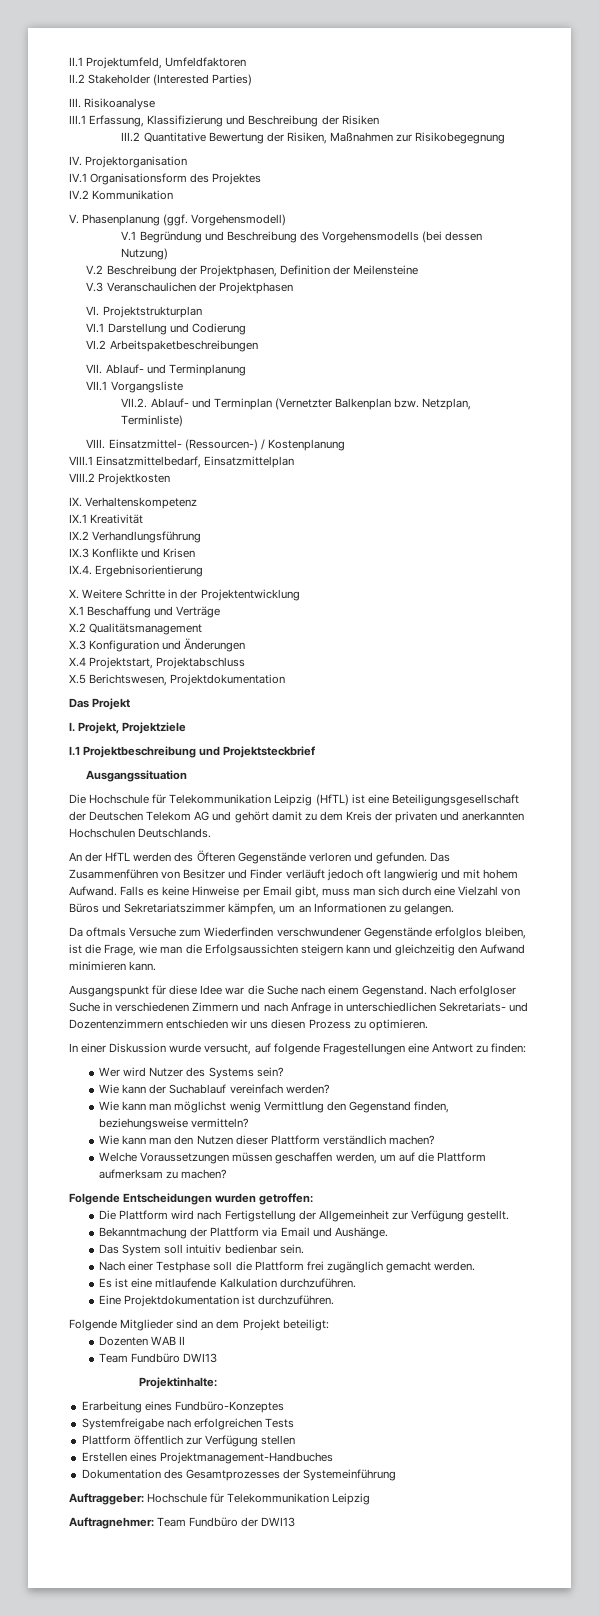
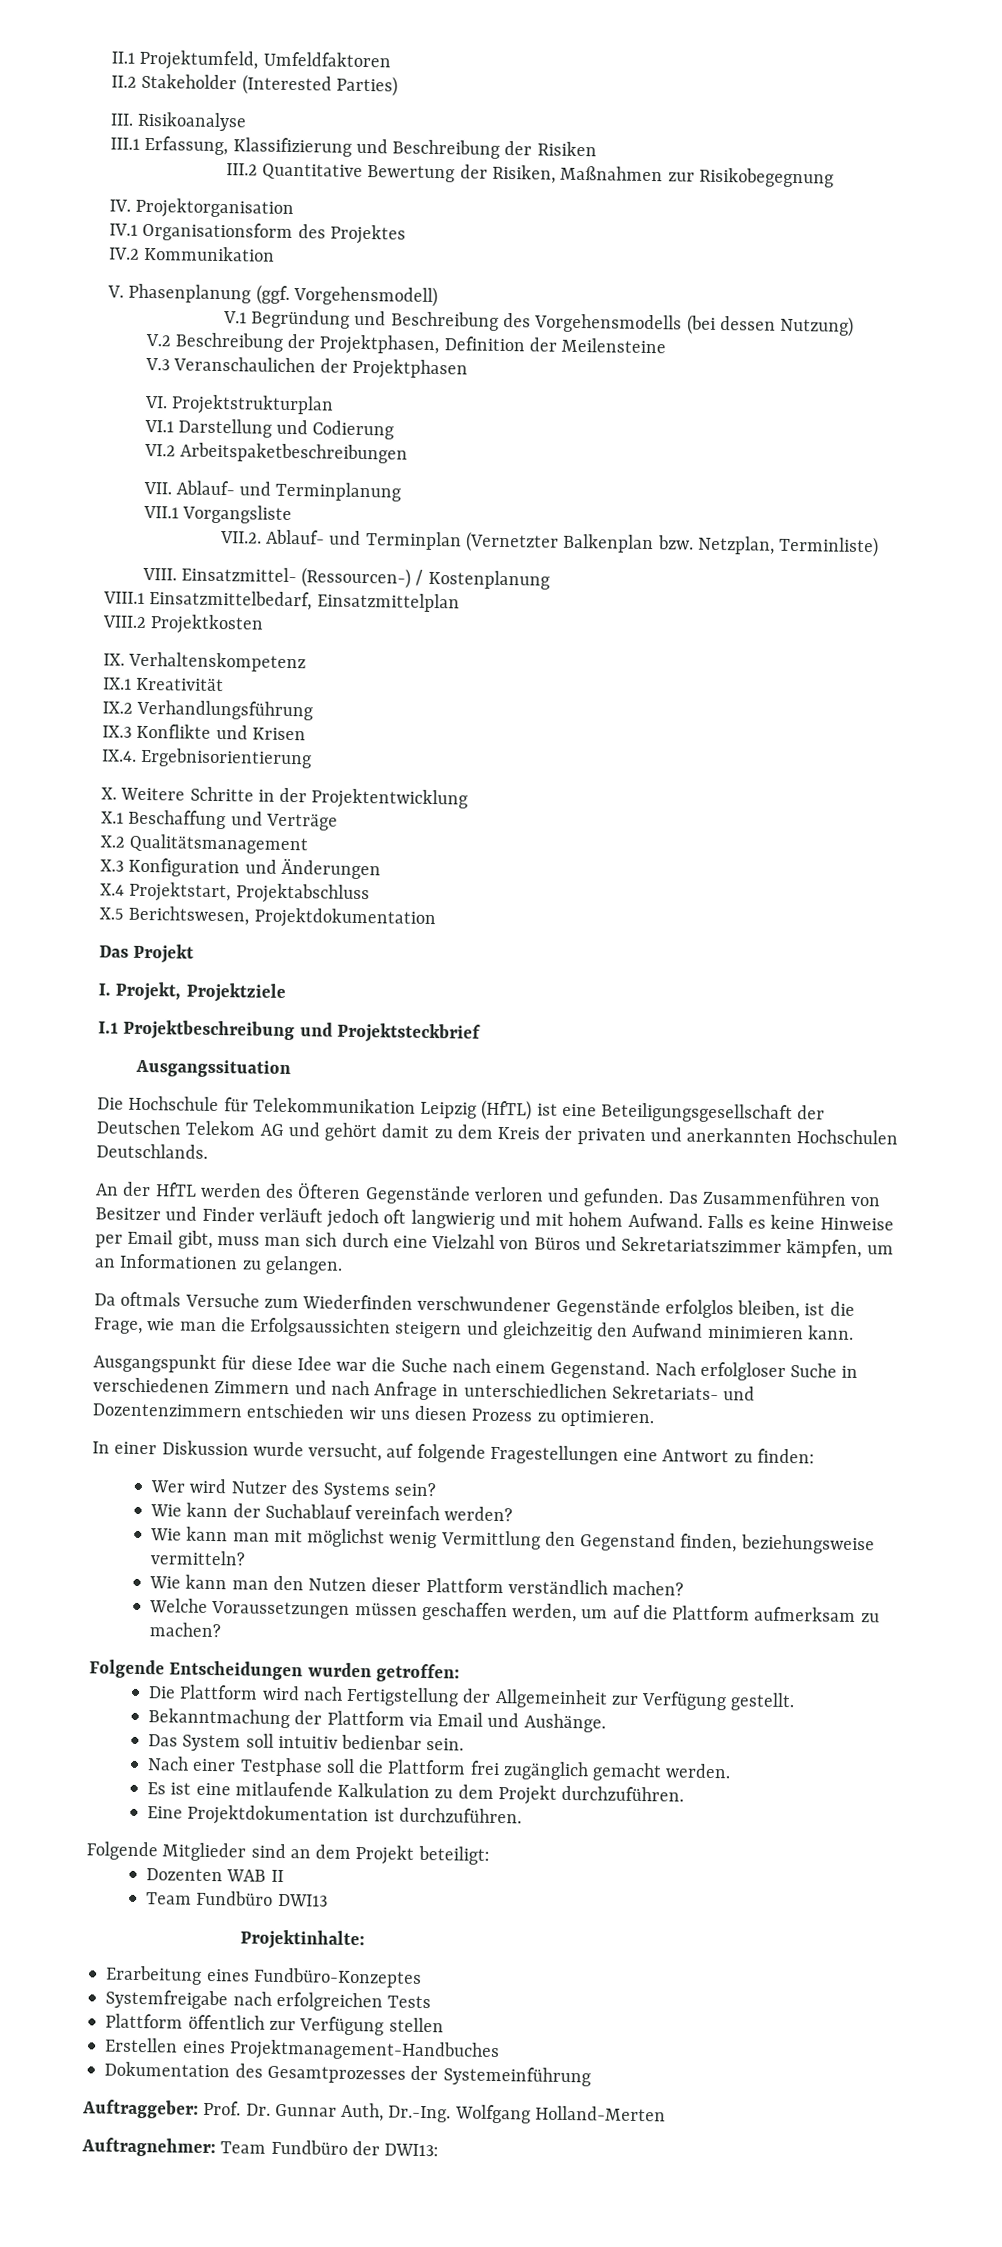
- Da oftmals Versuche zum Wiederfinden verschwundener Gegenstände erfolglos bleiben, ist die Frage, wie man die Erfolgsaussichten steigern kann und gleichzeitig den Aufwand minimieren kann.
+ Da oftmals Versuche zum Wiederfinden verschwundener Gegenstände erfolglos bleiben, ist die Frage, wie man die Erfolgsaussichten steigern und gleichzeitig den Aufwand minimieren kann.
- Wie kann man möglichst wenig Vermittlung den Gegenstand finden, beziehungsweise vermitteln?
+ Wie kann man mit möglichst wenig Vermittlung den Gegenstand finden, beziehungsweise vermitteln?
- Es ist eine mitlaufende Kalkulation durchzuführen.
+ Es ist eine mitlaufende Kalkulation zu dem Projekt durchzuführen.
- Auftraggeber: Hochschule für Telekommunikation Leipzig
+ Auftraggeber: Prof. Dr. Gunnar Auth, Dr.-Ing. Wolfgang Holland-Merten
- Auftragnehmer: Team Fundbüro der DWI13
+ Auftragnehmer: Team Fundbüro der DWI13:

